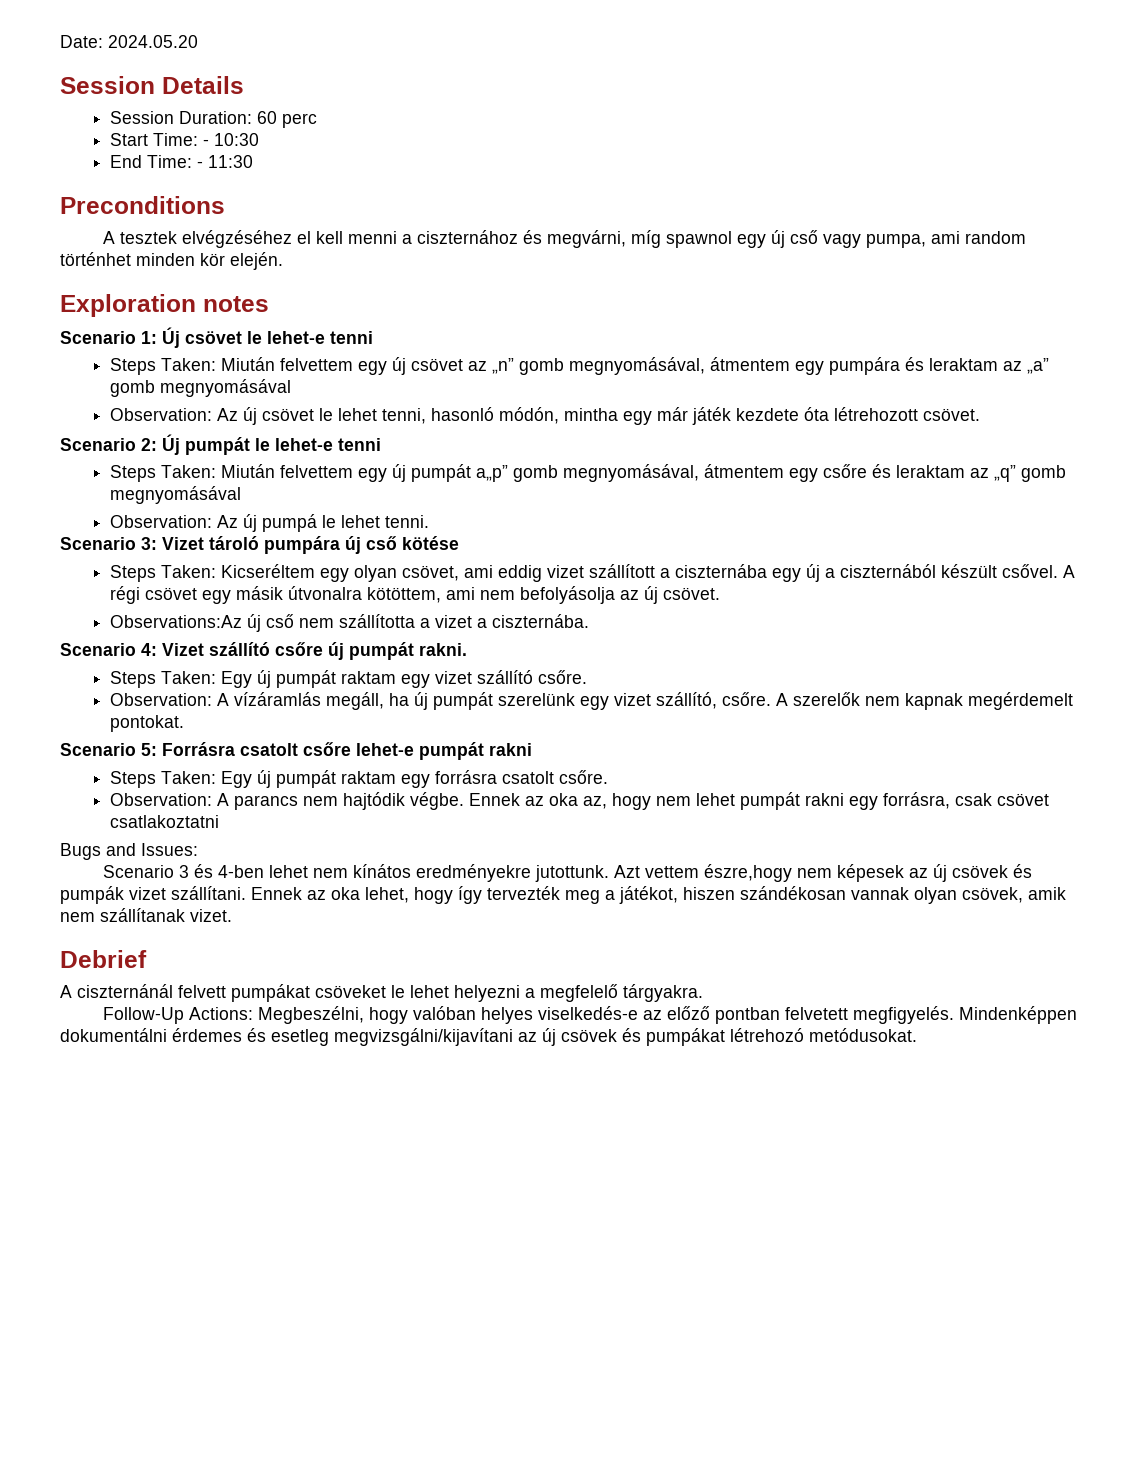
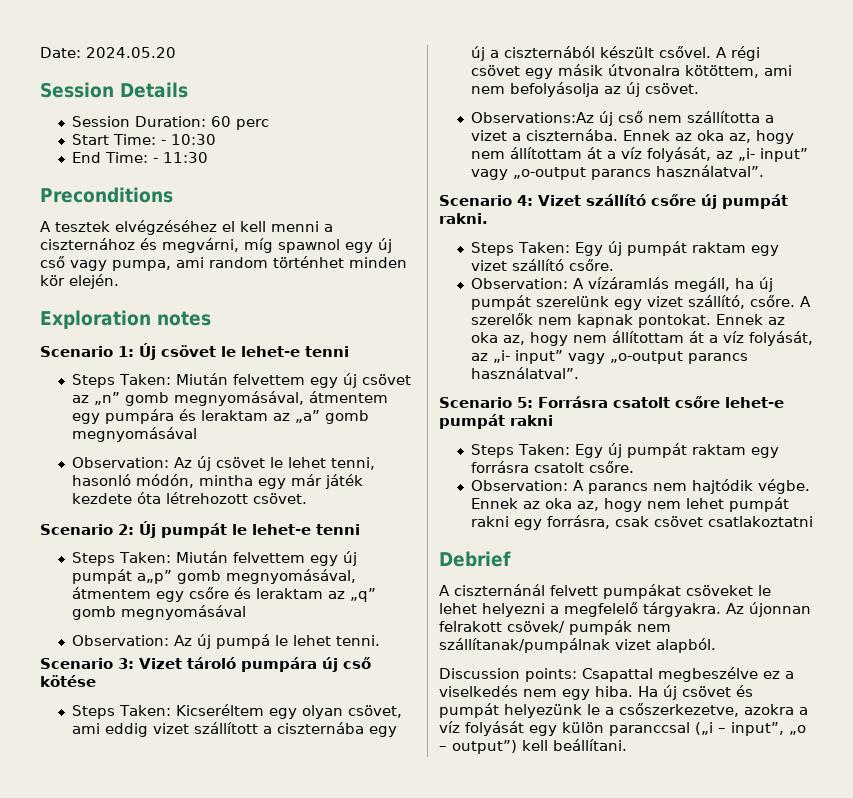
- Observations:Az új cső nem szállította a vizet a ciszternába.
+ Observations:Az új cső nem szállította a vizet a ciszternába. Ennek az oka az, hogy nem állítottam át a víz folyását, az „i- input” vagy „o-output parancs használatval”.
- A szerelők nem kapnak megérdemelt pontokat.
+ A szerelők nem kapnak pontokat. Ennek az oka az, hogy nem állítottam át a víz folyását, az „i- input” vagy „o-output parancs használatval”.
- Bugs and Issues:
- Scenario 3 és 4-ben lehet nem kínátos eredményekre jutottunk. Azt vettem észre,hogy nem képesek az új csövek és pumpák vizet szállítani. Ennek az oka lehet, hogy így tervezték meg a játékot, hiszen szándékosan vannak olyan csövek, amik nem szállítanak vizet.
- A ciszternánál felvett pumpákat csöveket le lehet helyezni a megfelelő tárgyakra.
- Follow-Up Actions: Megbeszélni, hogy valóban helyes viselkedés-e az előző pontban felvetett megfigyelés. Mindenképpen dokumentálni érdemes és esetleg megvizsgálni/kijavítani az új csövek és pumpákat létrehozó metódusokat.
+ A ciszternánál felvett pumpákat csöveket le lehet helyezni a megfelelő tárgyakra. Az újonnan felrakott csövek/ pumpák nem szállítanak/pumpálnak vizet alapból.
+ Discussion points: Csapattal megbeszélve ez a viselkedés nem egy hiba. Ha új csövet és pumpát helyezünk le a csőszerkezetve, azokra a víz folyását egy külön paranccsal („i – input”, „o – output”) kell beállítani.

